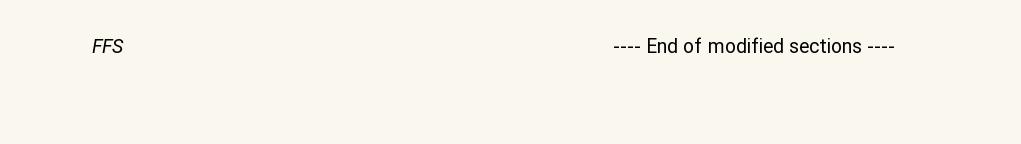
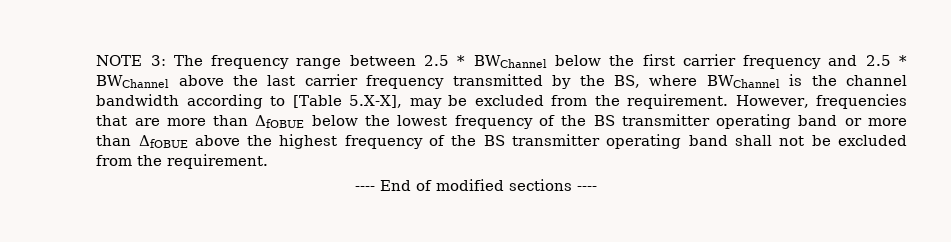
- FFS
+ NOTE 3: The frequency range between 2.5 * BWChannel below the first carrier frequency and 2.5 * BWChannel above the last carrier frequency transmitted by the BS, where BWChannel is the channel bandwidth according to [Table 5.X-X], may be excluded from the requirement. However, frequencies that are more than ΔfOBUE below the lowest frequency of the BS transmitter operating band or more than ΔfOBUE above the highest frequency of the BS transmitter operating band shall not be excluded from the requirement.

